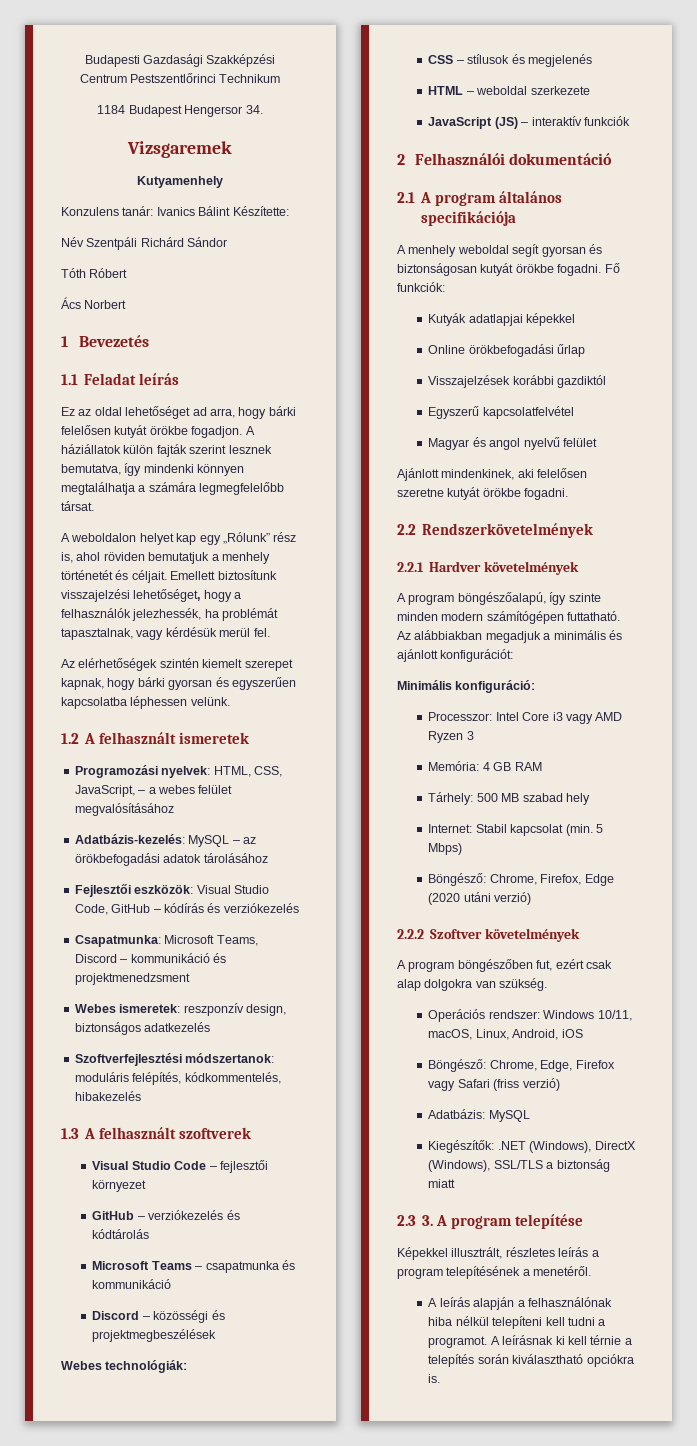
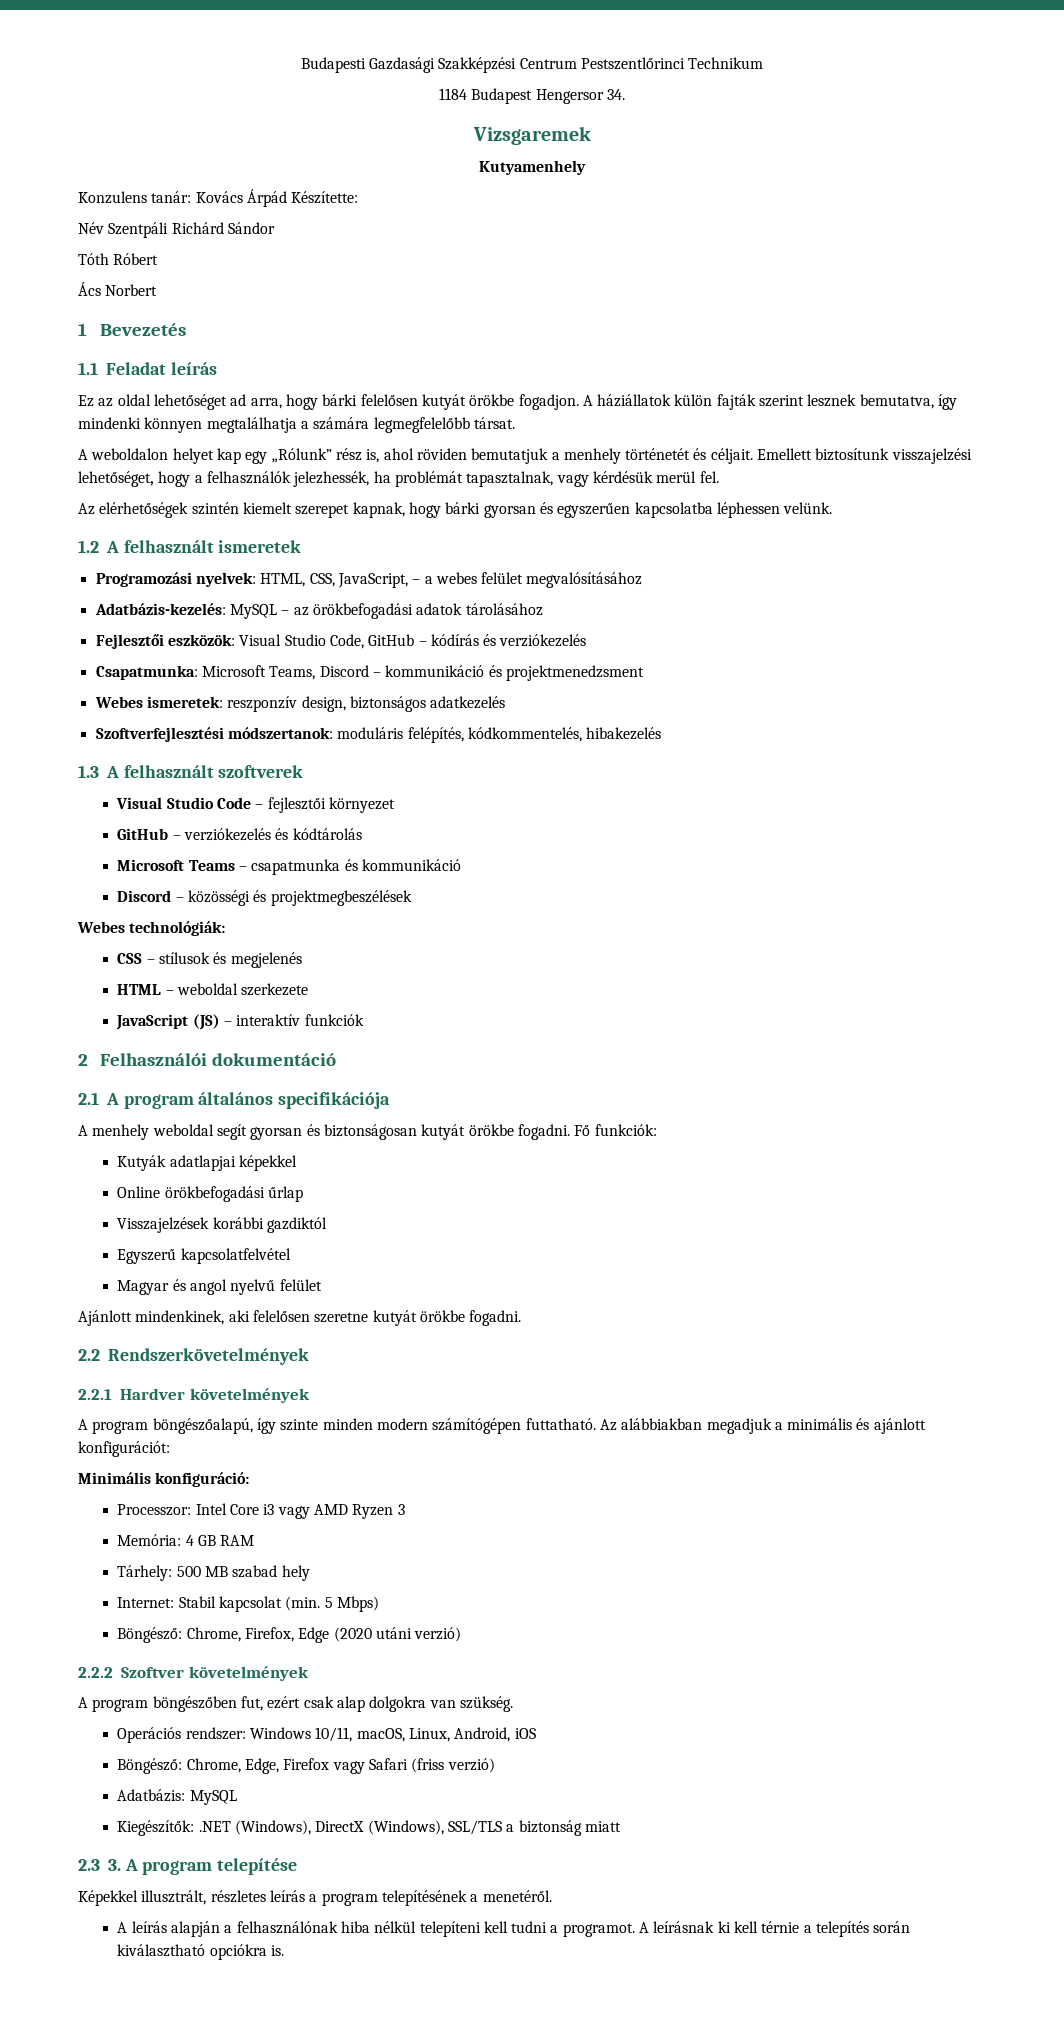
- Konzulens tanár: Ivanics Bálint Készítette:
+ Konzulens tanár: Kovács Árpád Készítette:

